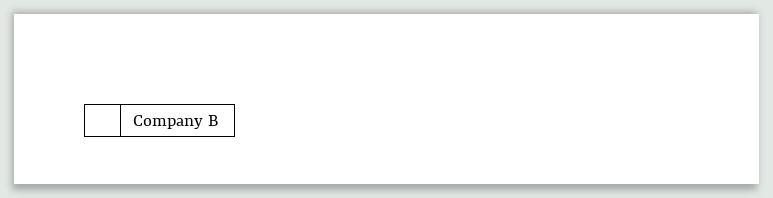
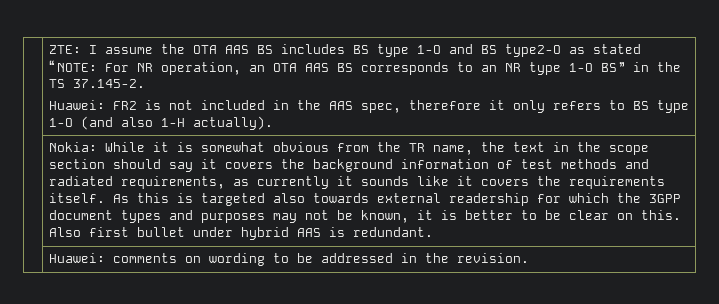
- Company B
+ ZTE: I assume the OTA AAS BS includes BS type 1-O and BS type2-O as stated “NOTE: For NR operation, an OTA AAS BS corresponds to an NR type 1-O BS” in the TS 37.145-2.
+ Huawei: FR2 is not included in the AAS spec, therefore it only refers to BS type 1-O (and also 1-H actually).
+ | Nokia: While it is somewhat obvious from the TR name, the text in the scope section should say it covers the background information of test methods and radiated requirements, as currently it sounds like it covers the requirements itself. As this is targeted also towards external readership for which the 3GPP document types and purposes may not be known, it is better to be clear on this. Also first bullet under hybrid AAS is redundant.
+ | Huawei: comments on wording to be addressed in the revision.

